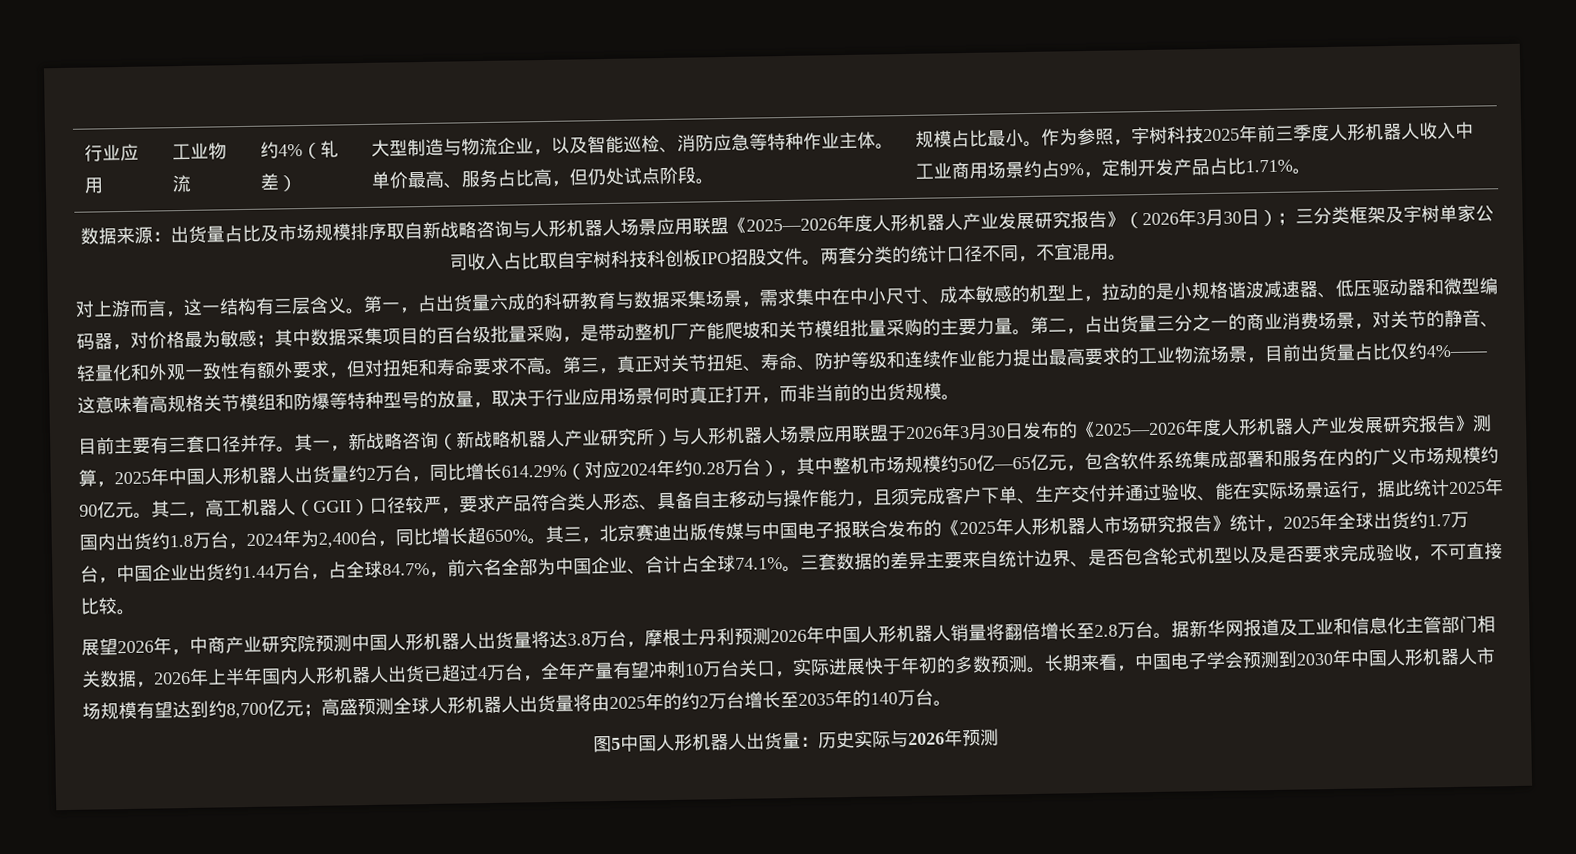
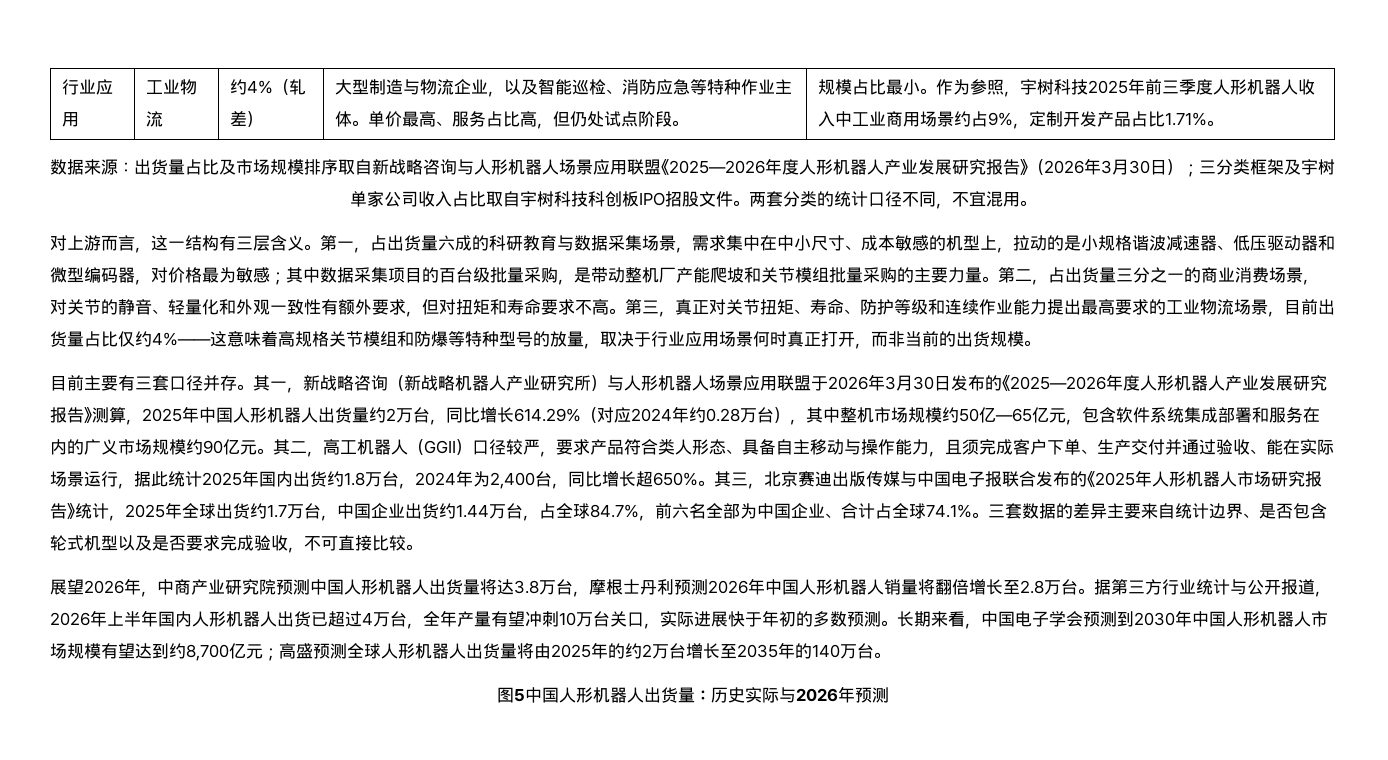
- 据新华网报道及工业和信息化主管部门相关数据，2026年上半年国内人形机器人出货已超过4万台，全年产量有望冲刺10万台关口，实际进展快于年初的多数预测。
+ 据第三方行业统计与公开报道，2026年上半年国内人形机器人出货已超过4万台，全年产量有望冲刺10万台关口，实际进展快于年初的多数预测。

